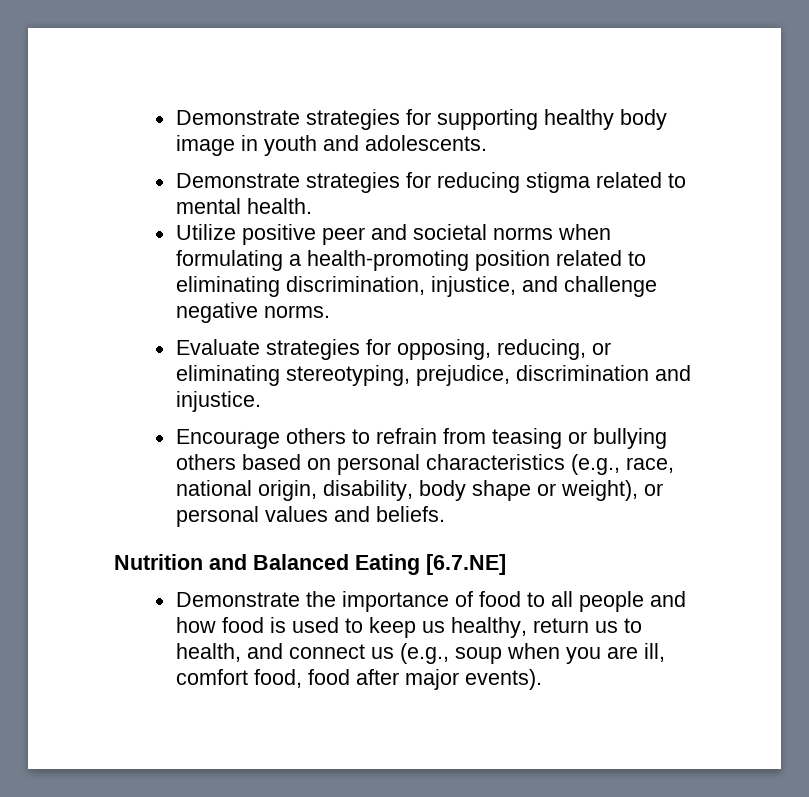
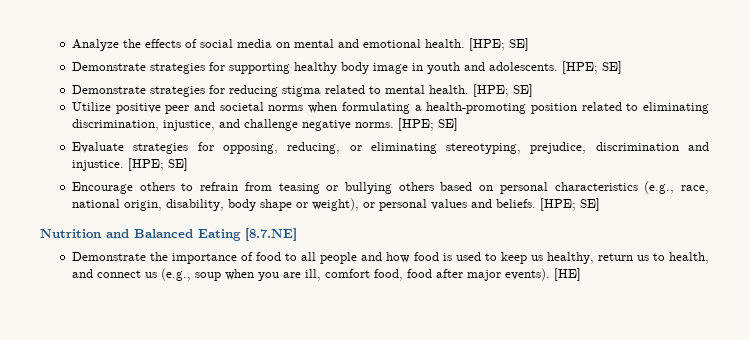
+ Analyze the effects of social media on mental and emotional health. [HPE; SE]
- Demonstrate strategies for supporting healthy body image in youth and adolescents.
+ Demonstrate strategies for supporting healthy body image in youth and adolescents. [HPE; SE]
- Demonstrate strategies for reducing stigma related to mental health.
+ Demonstrate strategies for reducing stigma related to mental health. [HPE; SE]
- Utilize positive peer and societal norms when formulating a health-promoting position related to eliminating discrimination, injustice, and challenge negative norms.
+ Utilize positive peer and societal norms when formulating a health-promoting position related to eliminating discrimination, injustice, and challenge negative norms. [HPE; SE]
- Evaluate strategies for opposing, reducing, or eliminating stereotyping, prejudice, discrimination and injustice.
+ Evaluate strategies for opposing, reducing, or eliminating stereotyping, prejudice, discrimination and injustice. [HPE; SE]
- Encourage others to refrain from teasing or bullying others based on personal characteristics (e.g., race, national origin, disability, body shape or weight), or personal values and beliefs.
+ Encourage others to refrain from teasing or bullying others based on personal characteristics (e.g., race, national origin, disability, body shape or weight), or personal values and beliefs. [HPE; SE]
- Nutrition and Balanced Eating [6.7.NE]
+ Nutrition and Balanced Eating [8.7.NE]
+ [HE]

